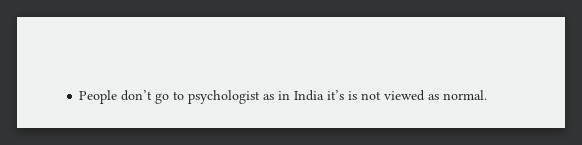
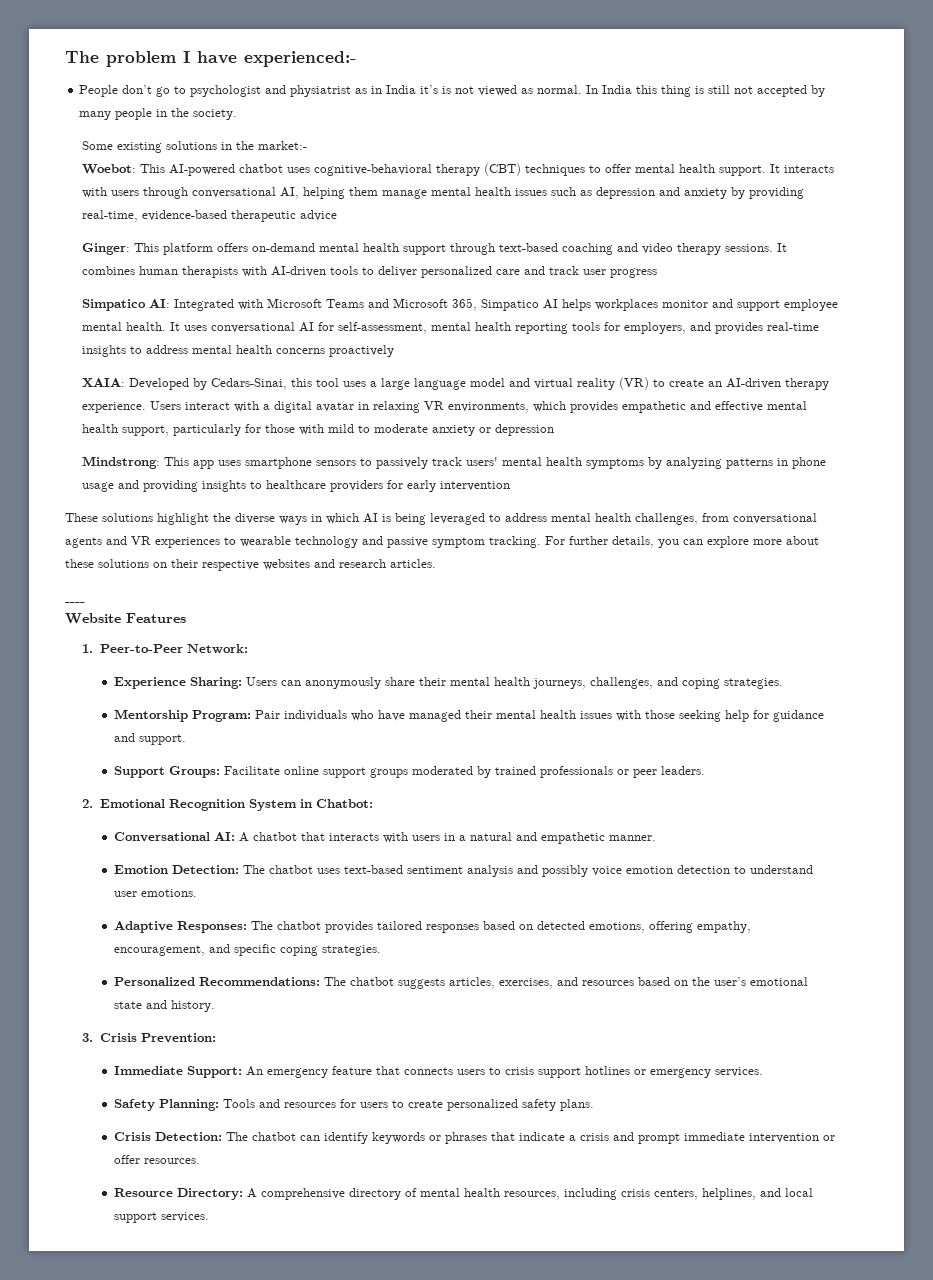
+ The problem I have experienced:-
- People don’t go to psychologist as in India it’s is not viewed as normal.
+ People don’t go to psychologist and physiatrist as in India it’s is not viewed as normal.
+ In India this thing is still not accepted by many people in the society.
+ Some existing solutions in the market:-
+ Woebot: This AI-powered chatbot uses cognitive-behavioral therapy (CBT) techniques to offer mental health support. It interacts with users through conversational AI, helping them manage mental health issues such as depression and anxiety by providing real-time, evidence-based therapeutic advice
+ Ginger: This platform offers on-demand mental health support through text-based coaching and video therapy sessions. It combines human therapists with AI-driven tools to deliver personalized care and track user progress
+ Simpatico AI: Integrated with Microsoft Teams and Microsoft 365, Simpatico AI helps workplaces monitor and support employee mental health. It uses conversational AI for self-assessment, mental health reporting tools for employers, and provides real-time insights to address mental health concerns proactively
+ XAIA: Developed by Cedars-Sinai, this tool uses a large language model and virtual reality (VR) to create an AI-driven therapy experience. Users interact with a digital avatar in relaxing VR environments, which provides empathetic and effective mental health support, particularly for those with mild to moderate anxiety or depression
+ Mindstrong: This app uses smartphone sensors to passively track users' mental health symptoms by analyzing patterns in phone usage and providing insights to healthcare providers for early intervention
+ These solutions highlight the diverse ways in which AI is being leveraged to address mental health challenges, from conversational agents and VR experiences to wearable technology and passive symptom tracking. For further details, you can explore more about these solutions on their respective websites and research articles.
+ ----
+ Website Features
+ 1. Peer-to-Peer Network:
+ Experience Sharing: Users can anonymously share their mental health journeys, challenges, and coping strategies.
+ Mentorship Program: Pair individuals who have managed their mental health issues with those seeking help for guidance and support.
+ Support Groups: Facilitate online support groups moderated by trained professionals or peer leaders.
+ 2. Emotional Recognition System in Chatbot:
+ Conversational AI: A chatbot that interacts with users in a natural and empathetic manner.
+ Emotion Detection: The chatbot uses text-based sentiment analysis and possibly voice emotion detection to understand user emotions.
+ Adaptive Responses: The chatbot provides tailored responses based on detected emotions, offering empathy, encouragement, and specific coping strategies.
+ Personalized Recommendations: The chatbot suggests articles, exercises, and resources based on the user’s emotional state and history.
+ 3. Crisis Prevention:
+ Immediate Support: An emergency feature that connects users to crisis support hotlines or emergency services.
+ Safety Planning: Tools and resources for users to create personalized safety plans.
+ Crisis Detection: The chatbot can identify keywords or phrases that indicate a crisis and prompt immediate intervention or offer resources.
+ Resource Directory: A comprehensive directory of mental health resources, including crisis centers, helplines, and local support services.

